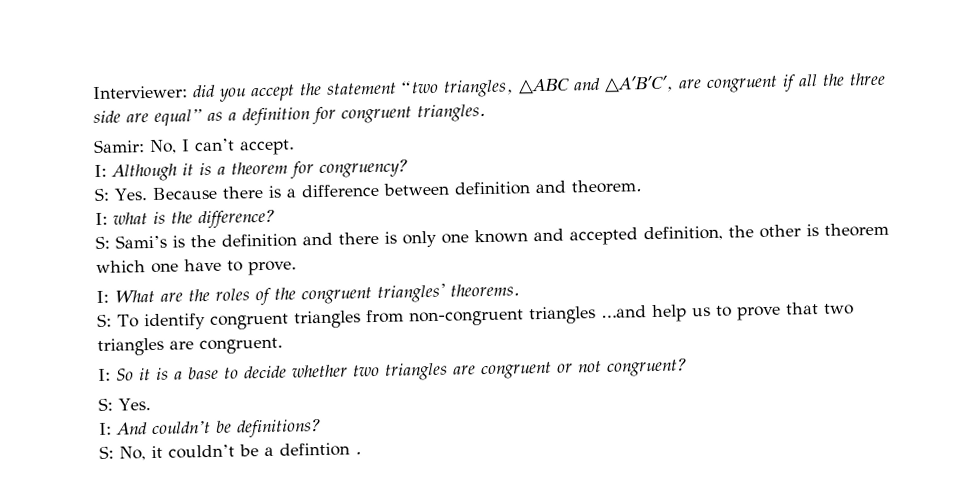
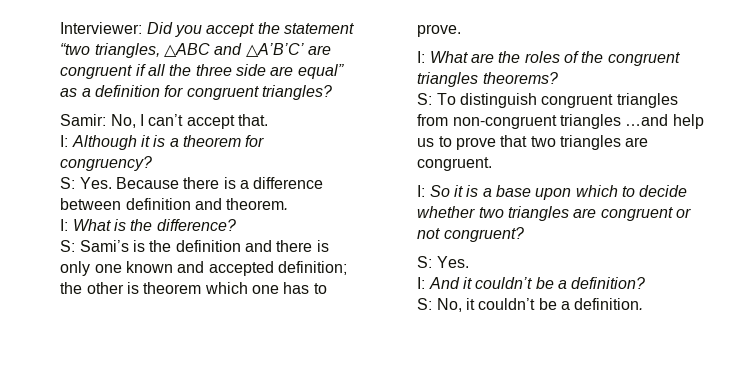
- Interviewer: did you accept the statement “two triangles, △ABC and △A′B′C′, are congruent if all the three side are equal” as a definition for congruent triangles.
+ Interviewer: Did you accept the statement “two triangles, △ABC and △A’B’C’ are congruent if all the three side are equal” as a definition for congruent triangles?
- Samir: No, I can’t accept.
+ Samir: No, I can’t accept that.
- I: what is the difference?
+ I: What is the difference?
- S: Sami’s is the definition and there is only one known and accepted definition, the other is theorem which one have to prove.
+ S: Sami’s is the definition and there is only one known and accepted definition; the other is theorem which one has to prove.
- I: What are the roles of the congruent triangles' theorems.
+ I: What are the roles of the congruent triangles theorems?
- S: To identify congruent triangles from non-congruent triangles …and help us to prove that two triangles are congruent.
+ S: To distinguish congruent triangles from non-congruent triangles …and help us to prove that two triangles are congruent.
- I: So it is a base to decide whether two triangles are congruent or not congruent?
+ I: So it is a base upon which to decide whether two triangles are congruent or not congruent?
- I: And couldn’t be definitions?
+ I: And it couldn’t be a definition?
- S: No, it couldn’t be a defintion .
+ S: No, it couldn’t be a definition.

